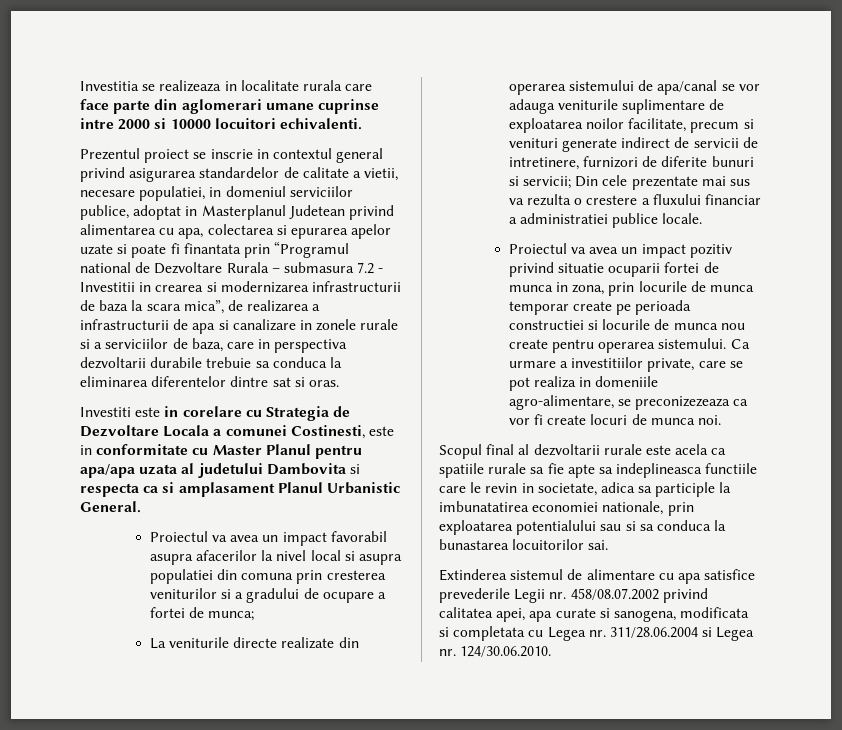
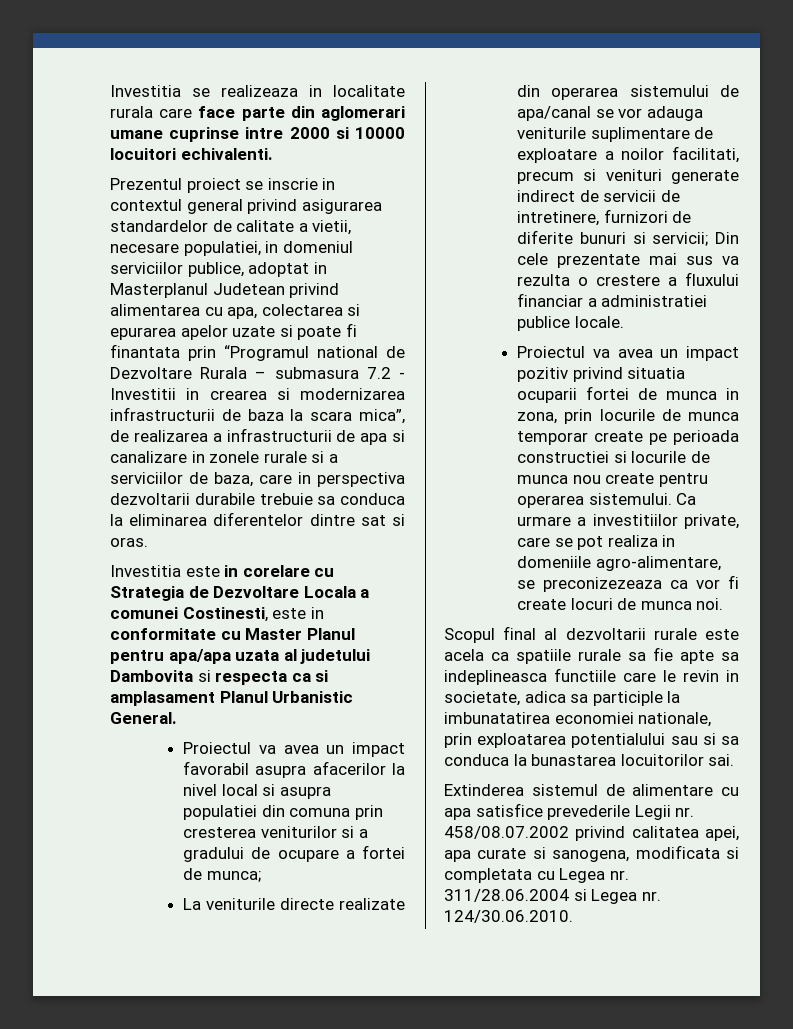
- Investiti este in corelare cu Strategia de Dezvoltare Locala a comunei Costinesti, este in conformitate cu Master Planul pentru apa/apa uzata al judetului Dambovita si respecta ca si amplasament Planul Urbanistic General.
+ Investitia este in corelare cu Strategia de Dezvoltare Locala a comunei Costinesti, este in conformitate cu Master Planul pentru apa/apa uzata al judetului Dambovita si respecta ca si amplasament Planul Urbanistic General.
- La veniturile directe realizate din operarea sistemului de apa/canal se vor adauga veniturile suplimentare de exploatarea noilor facilitate, precum si venituri generate indirect de servicii de intretinere, furnizori de diferite bunuri si servicii; Din cele prezentate mai sus va rezulta o crestere a fluxului financiar a administratiei publice locale.
+ La veniturile directe realizate din operarea sistemului de apa/canal se vor adauga veniturile suplimentare de exploatare a noilor facilitati, precum si venituri generate indirect de servicii de intretinere, furnizori de diferite bunuri si servicii; Din cele prezentate mai sus va rezulta o crestere a fluxului financiar a administratiei publice locale.
- Proiectul va avea un impact pozitiv privind situatie ocuparii fortei de munca in zona, prin locurile de munca temporar create pe perioada constructiei si locurile de munca nou create pentru operarea sistemului.
+ Proiectul va avea un impact pozitiv privind situatia ocuparii fortei de munca in zona, prin locurile de munca temporar create pe perioada constructiei si locurile de munca nou create pentru operarea sistemului.

